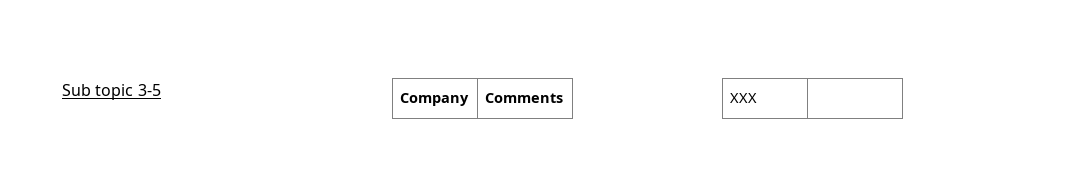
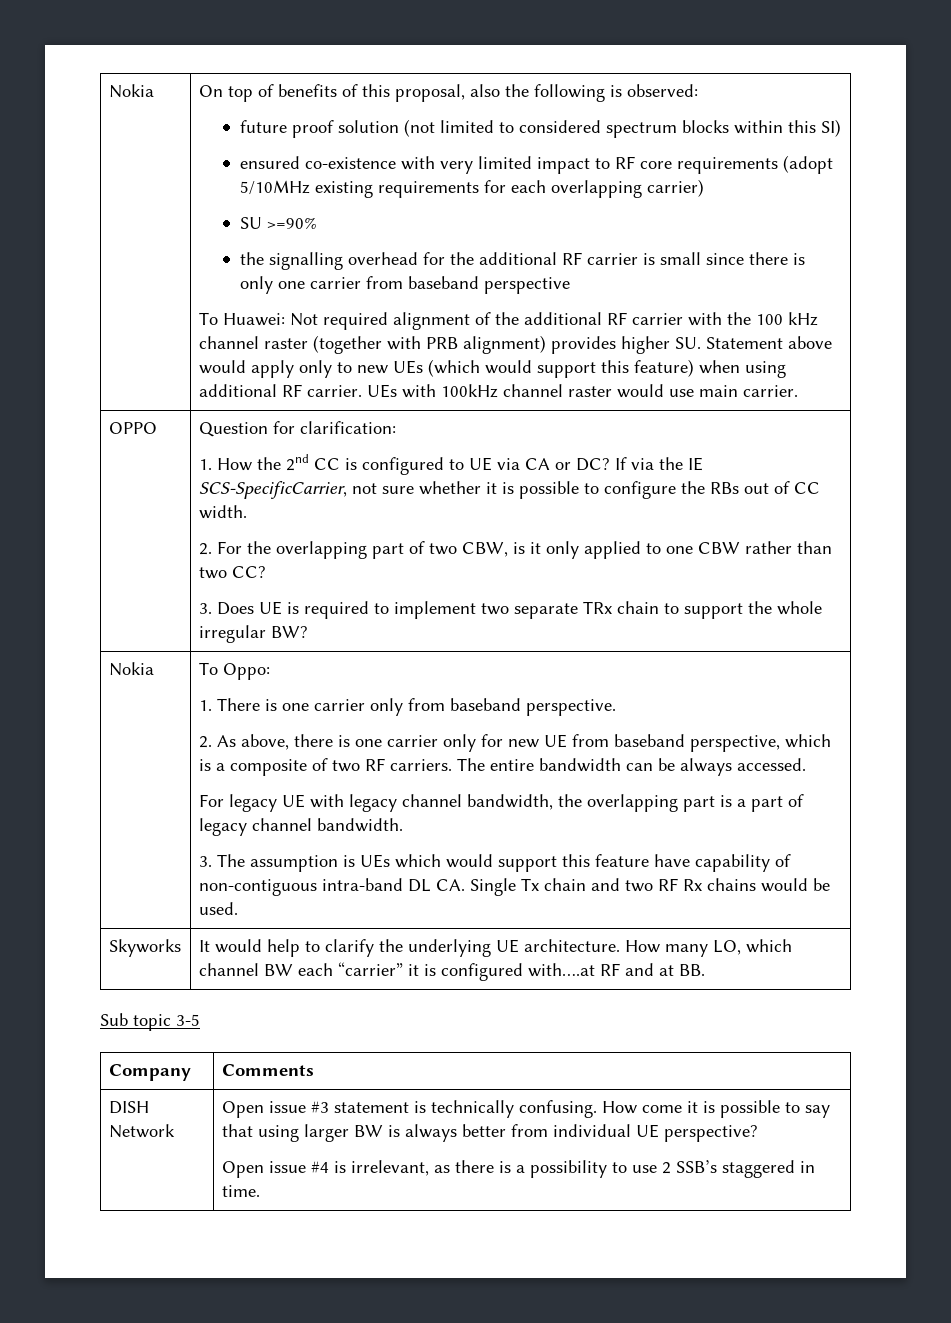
+ Nokia | On top of benefits of this proposal, also the following is observed:
+ future proof solution (not limited to considered spectrum blocks within this SI)
+ ensured co-existence with very limited impact to RF core requirements (adopt 5/10MHz existing requirements for each overlapping carrier)
+ SU >=90%
+ the signalling overhead for the additional RF carrier is small since there is only one carrier from baseband perspective
+ To Huawei: Not required alignment of the additional RF carrier with the 100 kHz channel raster (together with PRB alignment) provides higher SU. Statement above would apply only to new UEs (which would support this feature) when using additional RF carrier. UEs with 100kHz channel raster would use main carrier.
+ OPPO | Question for clarification:
+ 1. How the 2nd CC is configured to UE via CA or DC? If via the IE SCS-SpecificCarrier, not sure whether it is possible to configure the RBs out of CC width.
+ 2. For the overlapping part of two CBW, is it only applied to one CBW rather than two CC?
+ 3. Does UE is required to implement two separate TRx chain to support the whole irregular BW?
+ Nokia | To Oppo:
+ 1. There is one carrier only from baseband perspective.
+ 2. As above, there is one carrier only for new UE from baseband perspective, which is a composite of two RF carriers. The entire bandwidth can be always accessed.
+ For legacy UE with legacy channel bandwidth, the overlapping part is a part of legacy channel bandwidth.
+ 3. The assumption is UEs which would support this feature have capability of non-contiguous intra-band DL CA. Single Tx chain and two RF Rx chains would be used.
+ Skyworks | It would help to clarify the underlying UE architecture. How many LO, which channel BW each “carrier” it is configured with….at RF and at BB.
- XXX
+ DISH Network | Open issue #3 statement is technically confusing. How come it is possible to say that using larger BW is always better from individual UE perspective?
+ Open issue #4 is irrelevant, as there is a possibility to use 2 SSB’s staggered in time.

